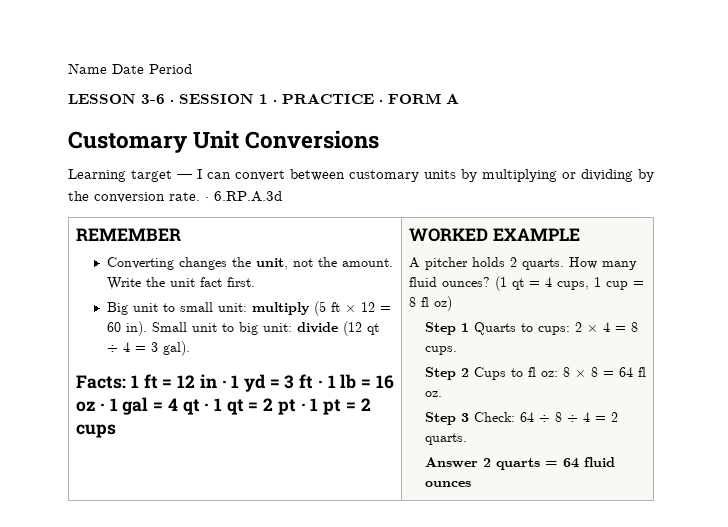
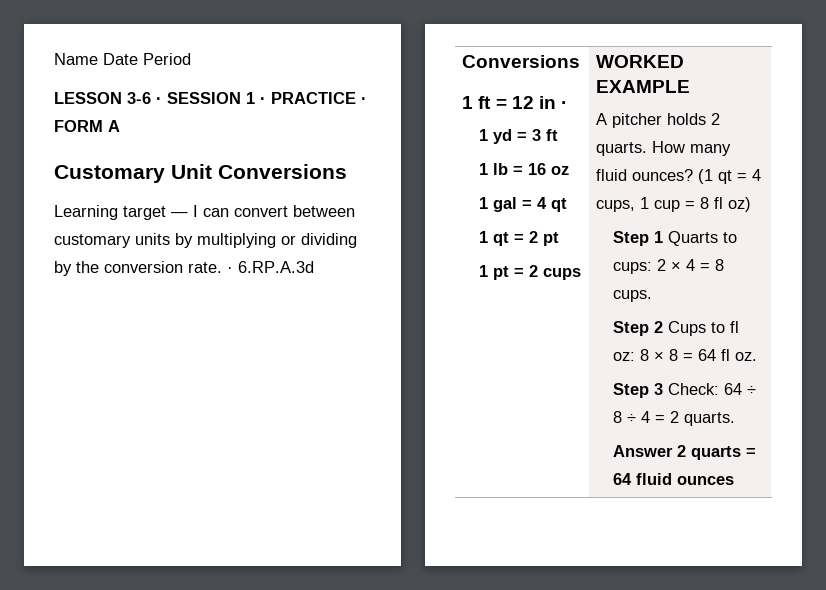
  · 6.RP.A.3d
- REMEMBER
- Converting changes the unit, not the amount. Write the unit fact first.
- Big unit to small unit: multiply (5 ft × 12 = 60 in). Small unit to big unit: divide (12 qt ÷ 4 = 3 gal).
- Facts: 1 ft = 12 in · 1 yd = 3 ft · 1 lb = 16 oz · 1 gal = 4 qt · 1 qt = 2 pt · 1 pt = 2 cups
+ Conversions
+ 1 ft = 12 in ·
+ 1 yd = 3 ft
+ 1 lb = 16 oz
+ 1 gal = 4 qt
+ 1 qt = 2 pt
+ 1 pt = 2 cups

